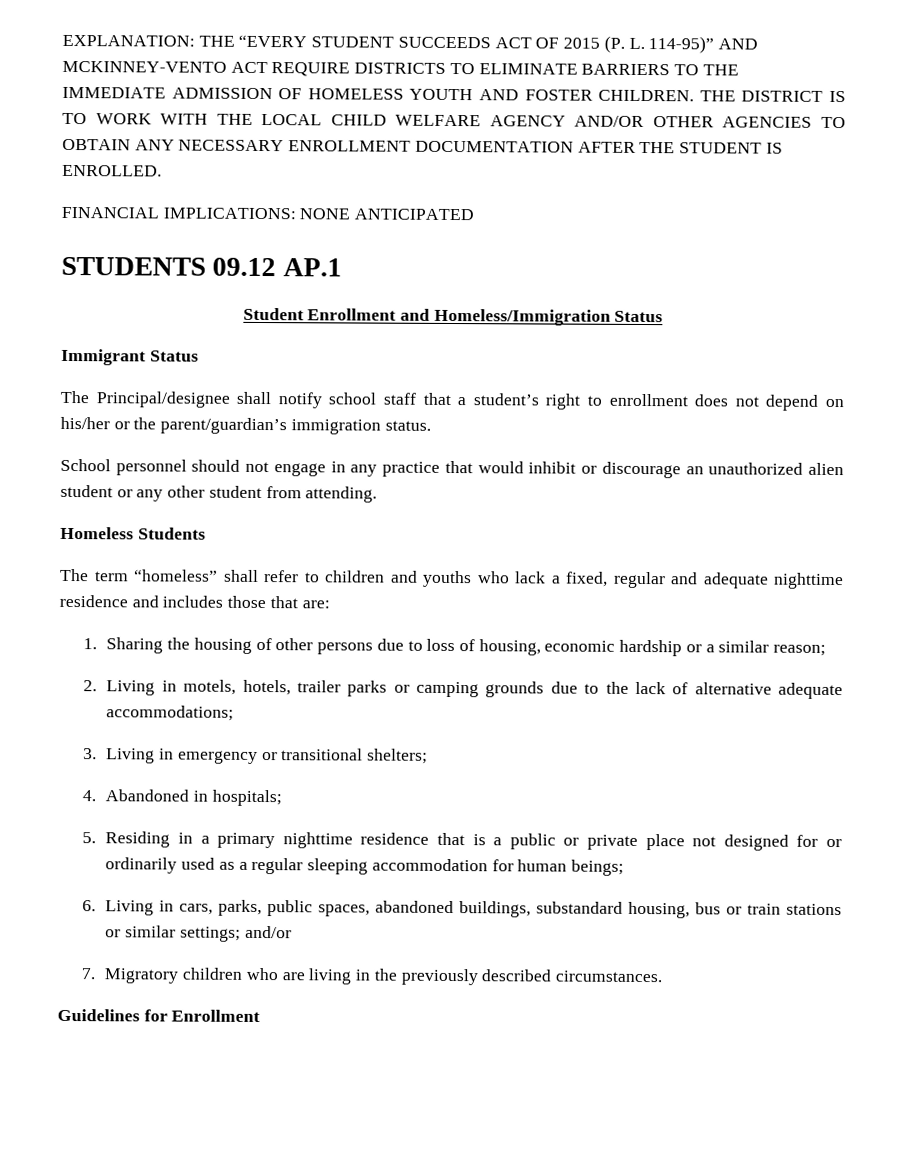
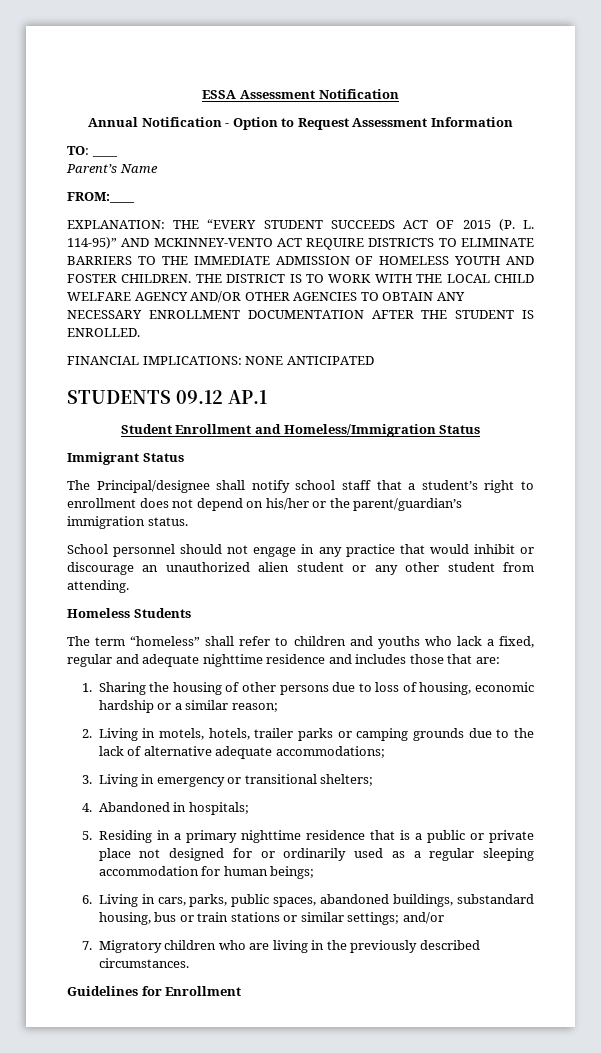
+ ESSA Assessment Notification
+ Annual Notification - Option to Request Assessment Information
+ TO: ____
+ Parent’s Name
+ FROM:____

